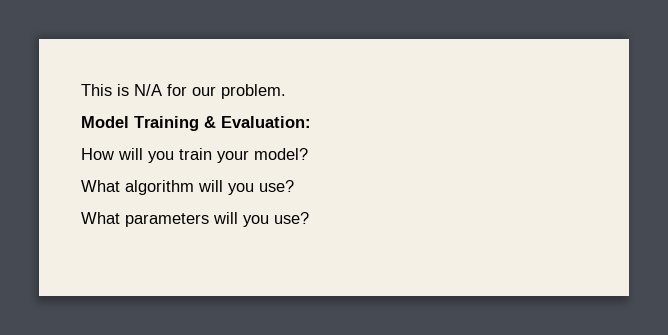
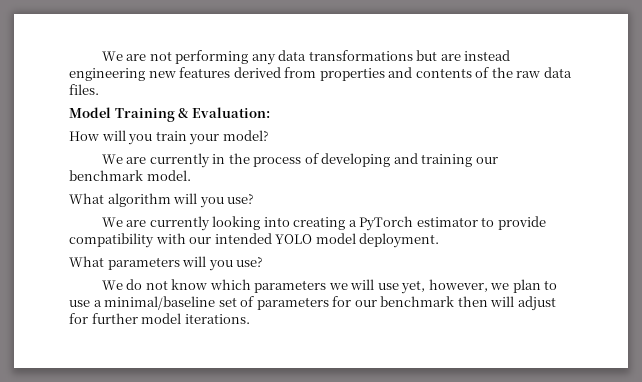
- This is N/A for our problem.
+ We are not performing any data transformations but are instead engineering new features derived from properties and contents of the raw data files.
+ We are currently in the process of developing and training our benchmark model.
+ We are currently looking into creating a PyTorch estimator to provide compatibility with our intended YOLO model deployment.
+ We do not know which parameters we will use yet, however, we plan to use a minimal/baseline set of parameters for our benchmark then will adjust for further model iterations.

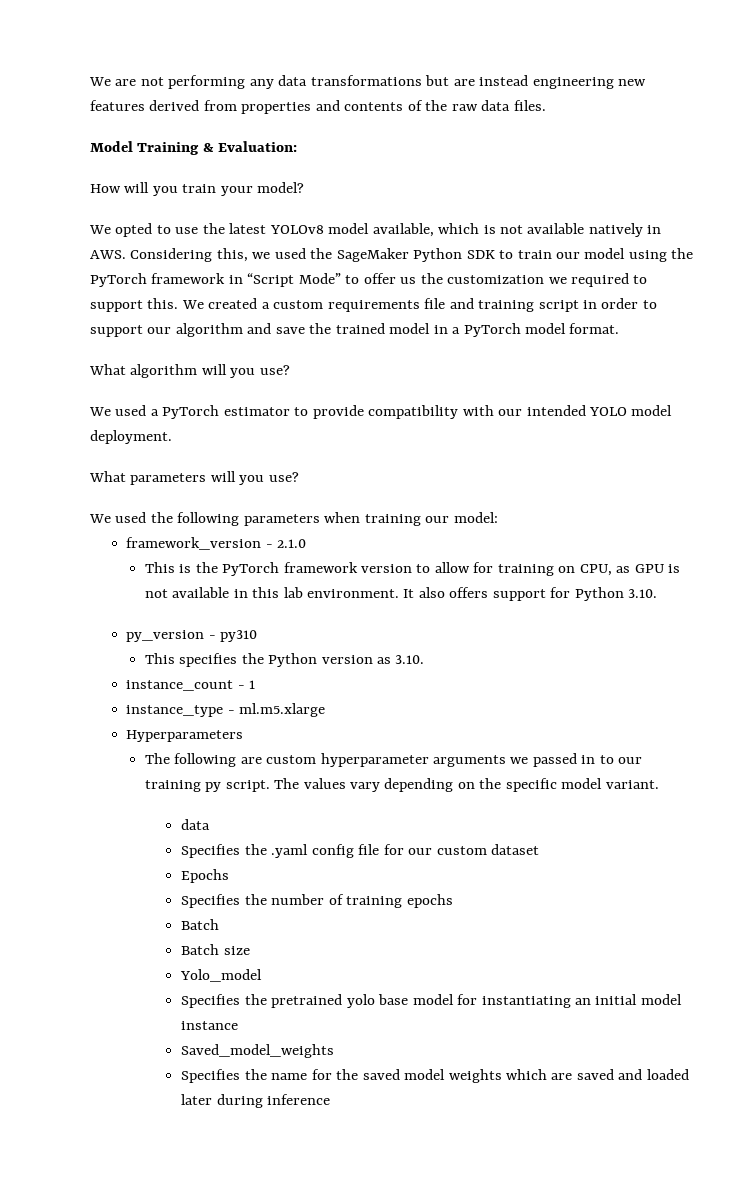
- We are currently in the process of developing and training our benchmark model.
+ We opted to use the latest YOLOv8 model available, which is not available natively in AWS. Considering this, we used the SageMaker Python SDK to train our model using the PyTorch framework in “Script Mode” to offer us the customization we required to support this. We created a custom requirements file and training script in order to support our algorithm and save the trained model in a PyTorch model format.
- We are currently looking into creating a PyTorch estimator to provide compatibility with our intended YOLO model deployment.
+ We used a PyTorch estimator to provide compatibility with our intended YOLO model deployment.
- We do not know which parameters we will use yet, however, we plan to use a minimal/baseline set of parameters for our benchmark then will adjust for further model iterations.
+ We used the following parameters when training our model:
+ framework_version - 2.1.0
+ This is the PyTorch framework version to allow for training on CPU, as GPU is not available in this lab environment. It also offers support for Python 3.10.
+ py_version - py310
+ This specifies the Python version as 3.10.
+ instance_count - 1
+ instance_type - ml.m5.xlarge
+ Hyperparameters
+ The following are custom hyperparameter arguments we passed in to our training py script. The values vary depending on the specific model variant.
+ data
+ Specifies the .yaml config file for our custom dataset
+ Epochs
+ Specifies the number of training epochs
+ Batch
+ Batch size
+ Yolo_model
+ Specifies the pretrained yolo base model for instantiating an initial model instance
+ Saved_model_weights
+ Specifies the name for the saved model weights which are saved and loaded later during inference

